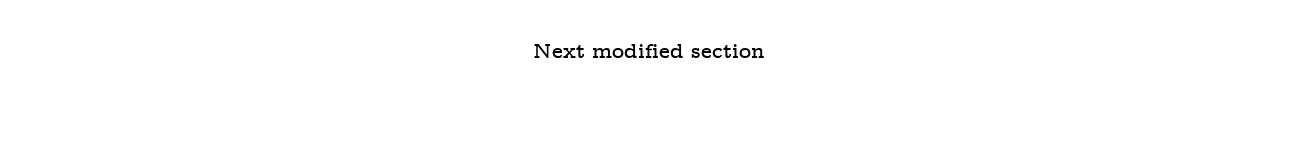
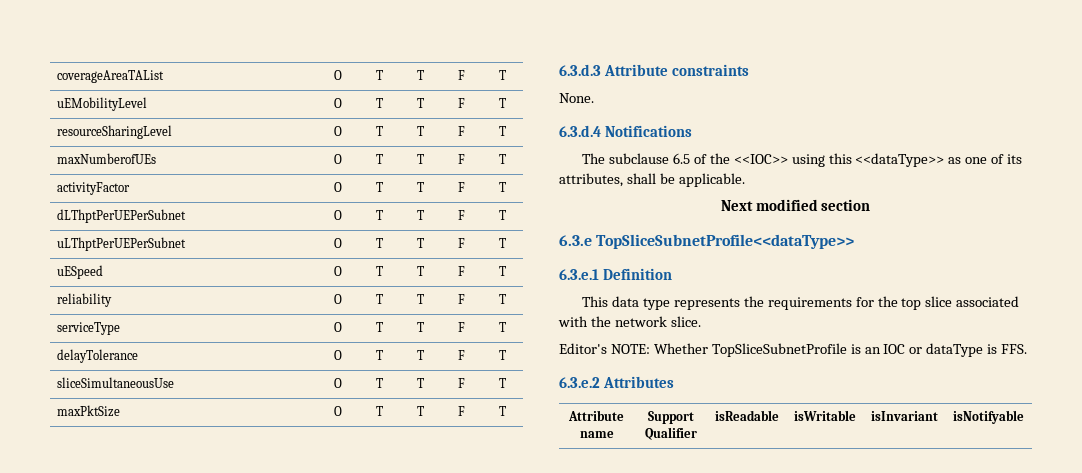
+ coverageAreaTAList | O | T | T | F | T
+ uEMobilityLevel | O | T | T | F | T
+ resourceSharingLevel | O | T | T | F | T
+ maxNumberofUEs | O | T | T | F | T
+ activityFactor | O | T | T | F | T
+ dLThptPerUEPerSubnet | O | T | T | F | T
+ uLThptPerUEPerSubnet | O | T | T | F | T
+ uESpeed | O | T | T | F | T
+ reliability | O | T | T | F | T
+ serviceType | O | T | T | F | T
+ delayTolerance | O | T | T | F | T
+ sliceSimultaneousUse | O | T | T | F | T
+ maxPktSize | O | T | T | F | T
+ 6.3.d.3 Attribute constraints
+ None.
+ 6.3.d.4 Notifications
+ The subclause 6.5 of the <<IOC>> using this <<dataType>> as one of its attributes, shall be applicable.
  Next modified section
+ 6.3.e TopSliceSubnetProfile<<dataType>>
+ 6.3.e.1 Definition
+ This data type represents the requirements for the top slice associated with the network slice.
+ Editor's NOTE: Whether TopSliceSubnetProfile is an IOC or dataType is FFS.
+ 6.3.e.2 Attributes
+ Attribute name | Support Qualifier | isReadable | isWritable | isInvariant | isNotifyable

